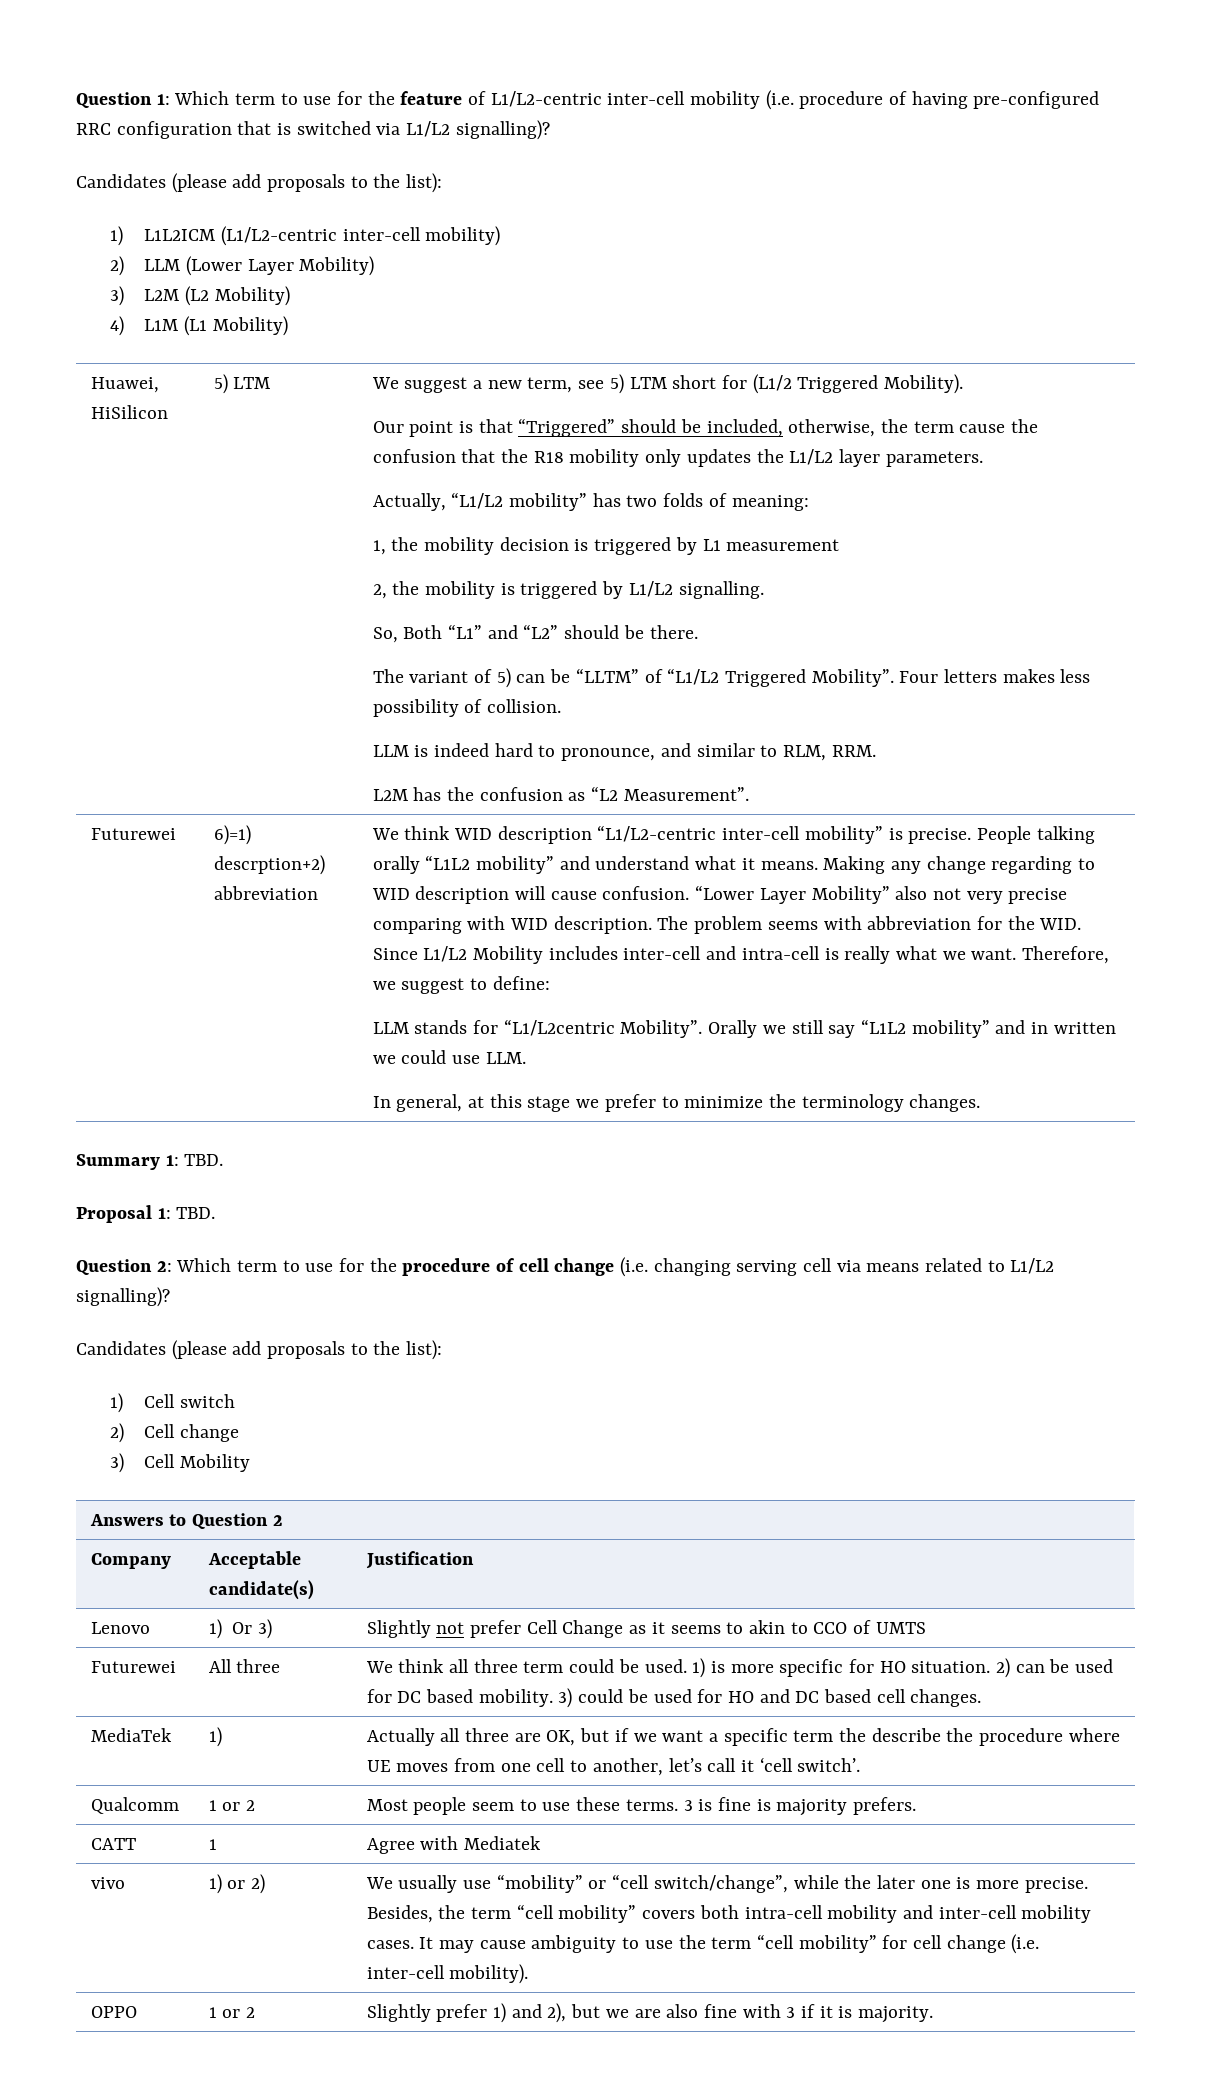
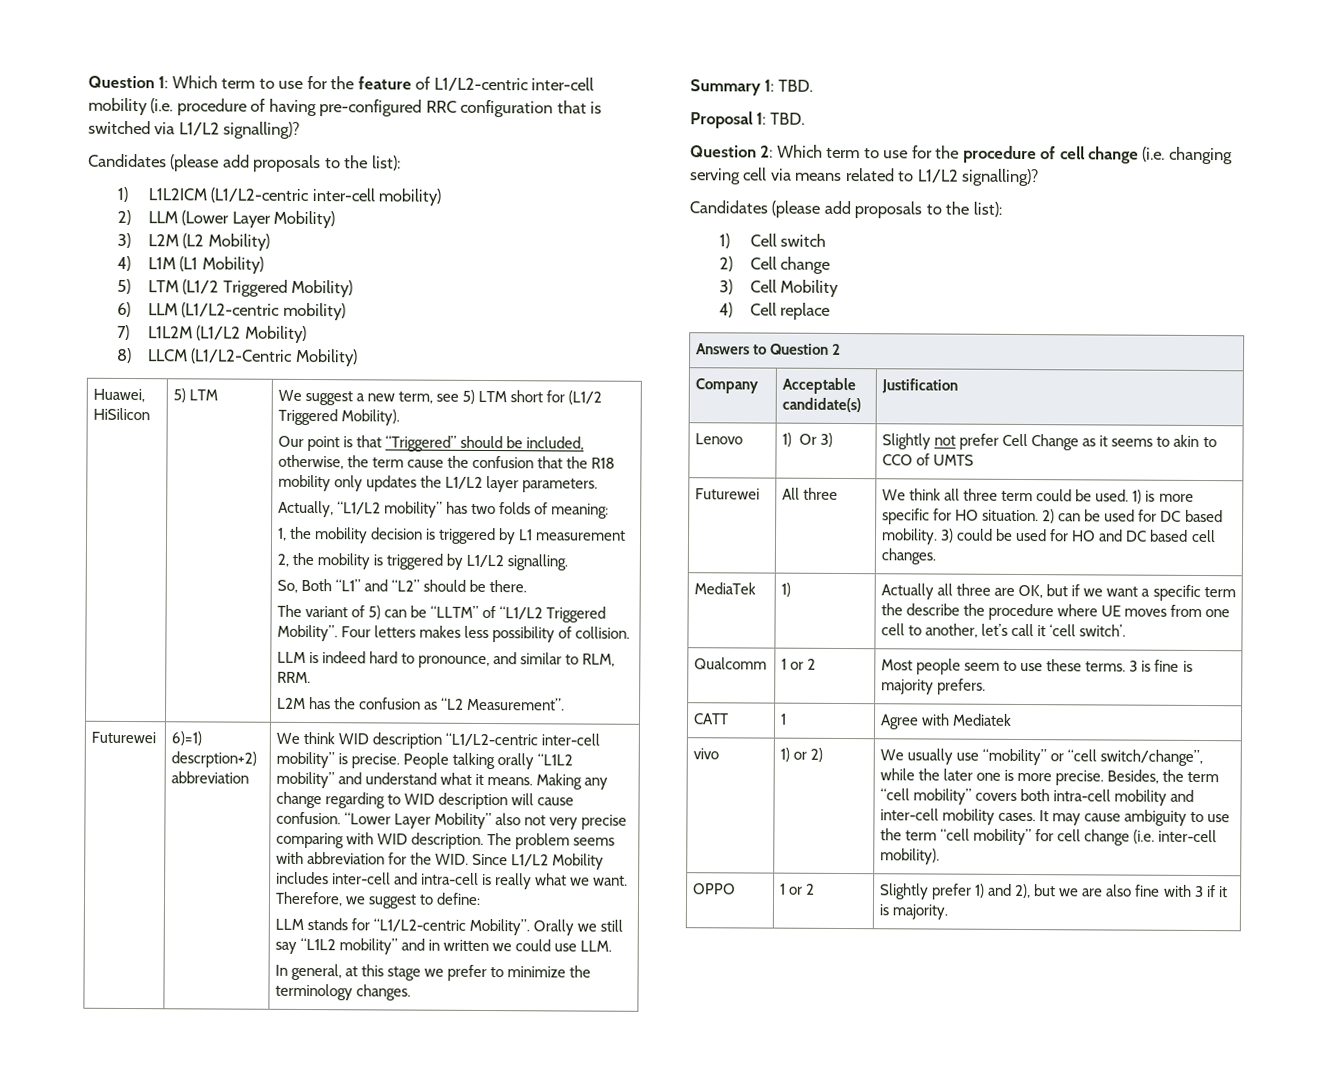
+ 5) LTM (L1/2 Triggered Mobility)
+ 6) LLM (L1/L2-centric mobility)
+ 7) L1L2M (L1/L2 Mobility)
+ 8) LLCM (L1/L2-Centric Mobility)
- LLM stands for “L1/L2centric Mobility”.
+ LLM stands for “L1/L2-centric Mobility”.
+ 4) Cell replace

